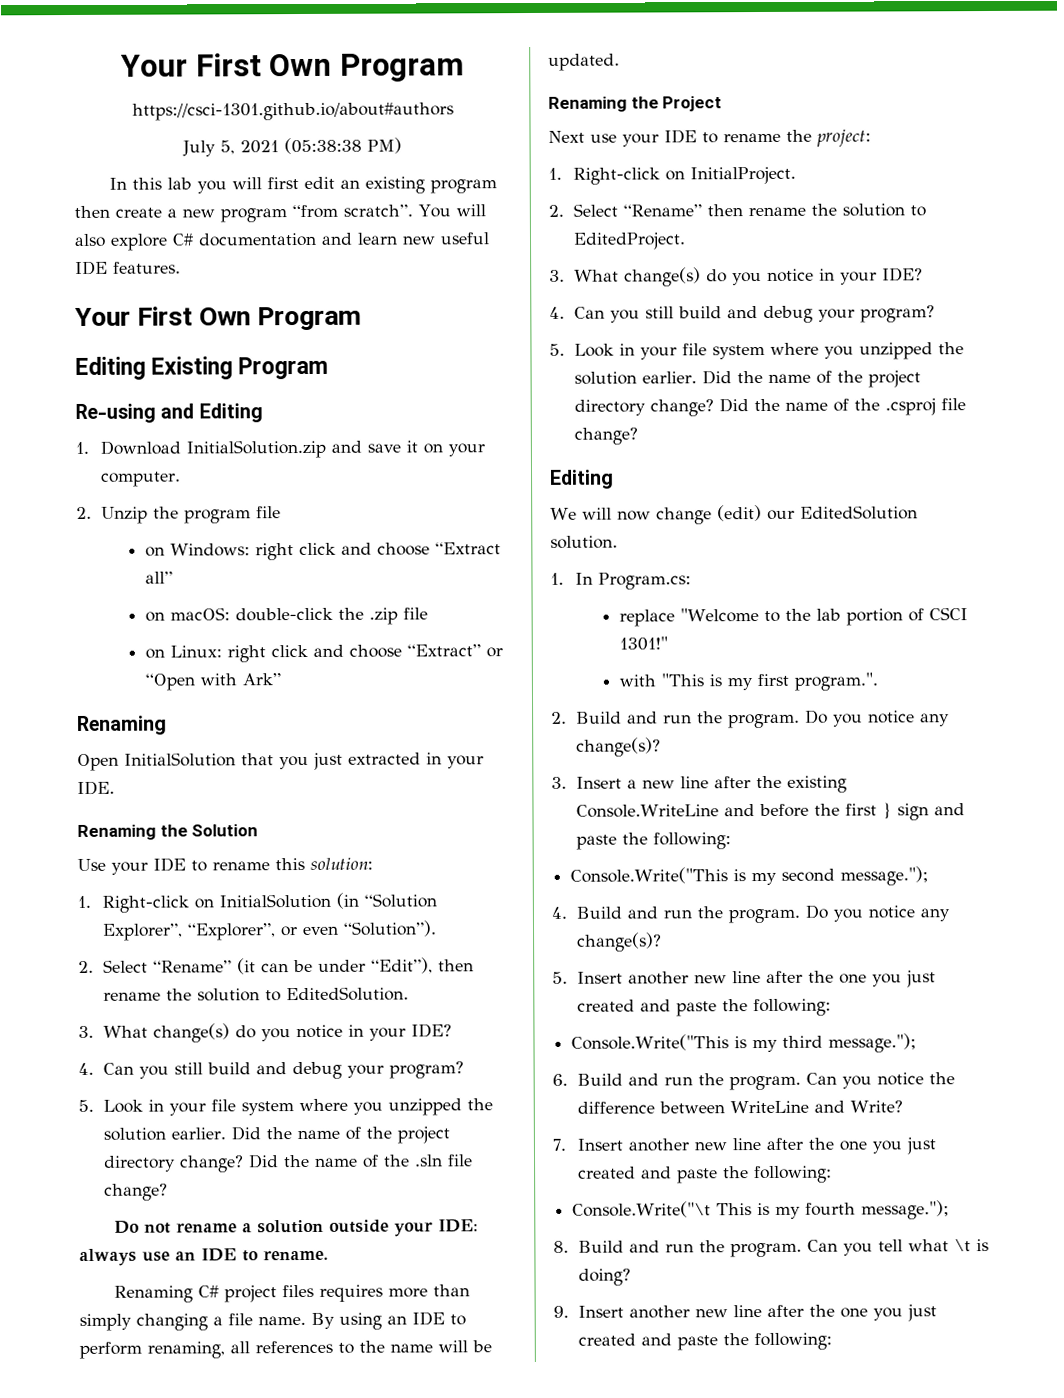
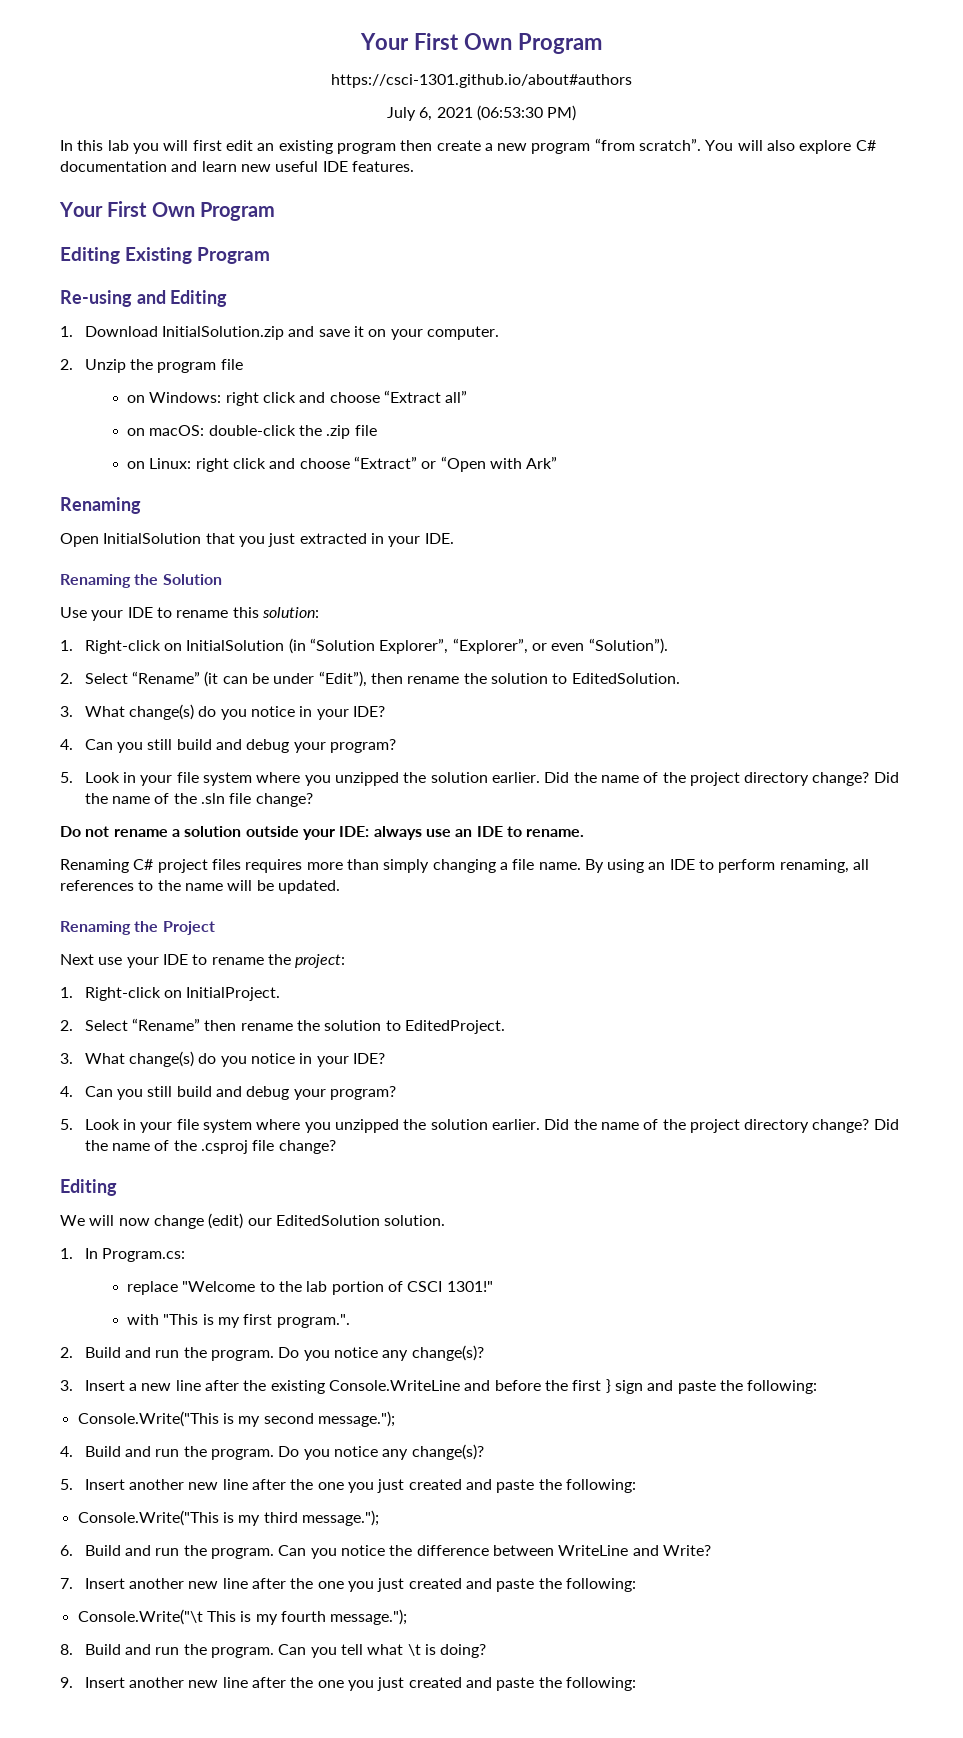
- July 5, 2021 (05:38:38 PM)
+ July 6, 2021 (06:53:30 PM)

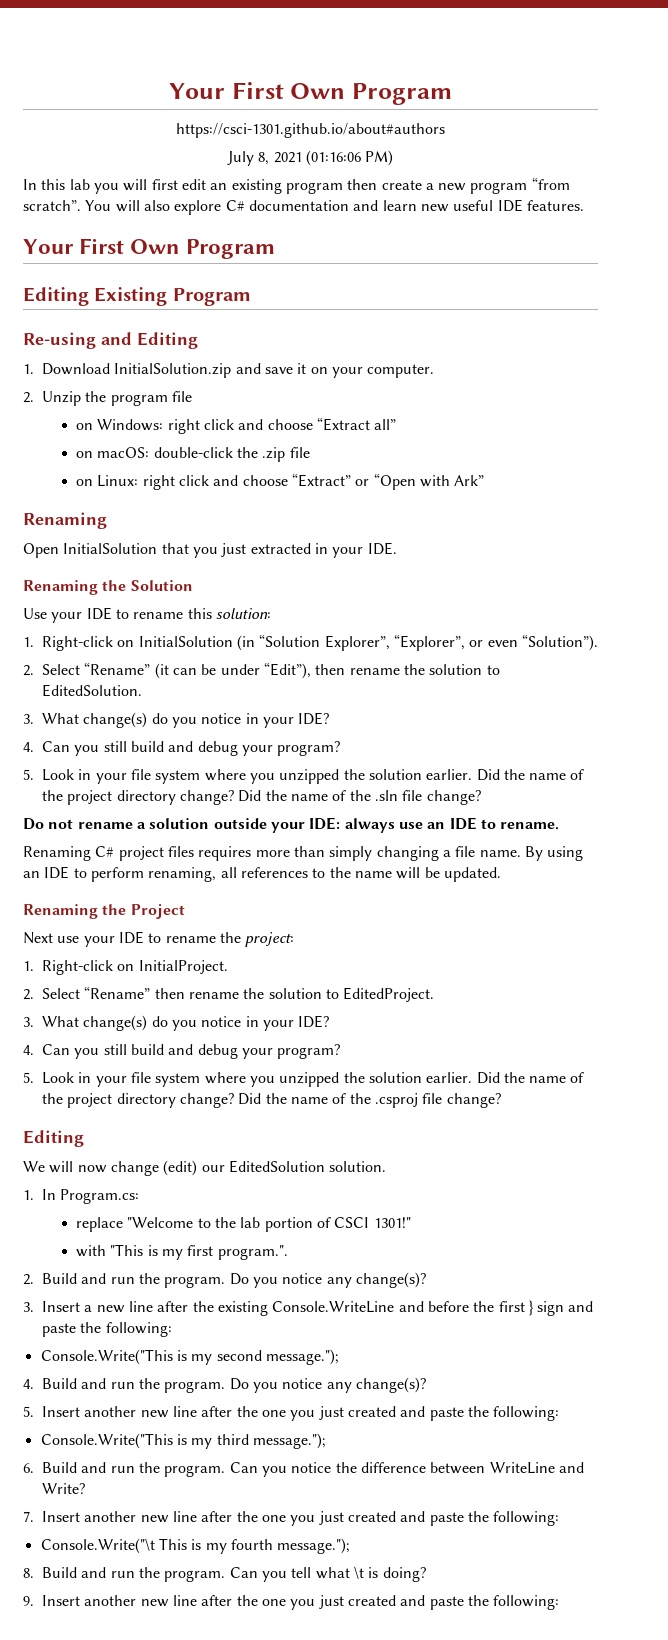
- July 6, 2021 (06:53:30 PM)
+ July 8, 2021 (01:16:06 PM)

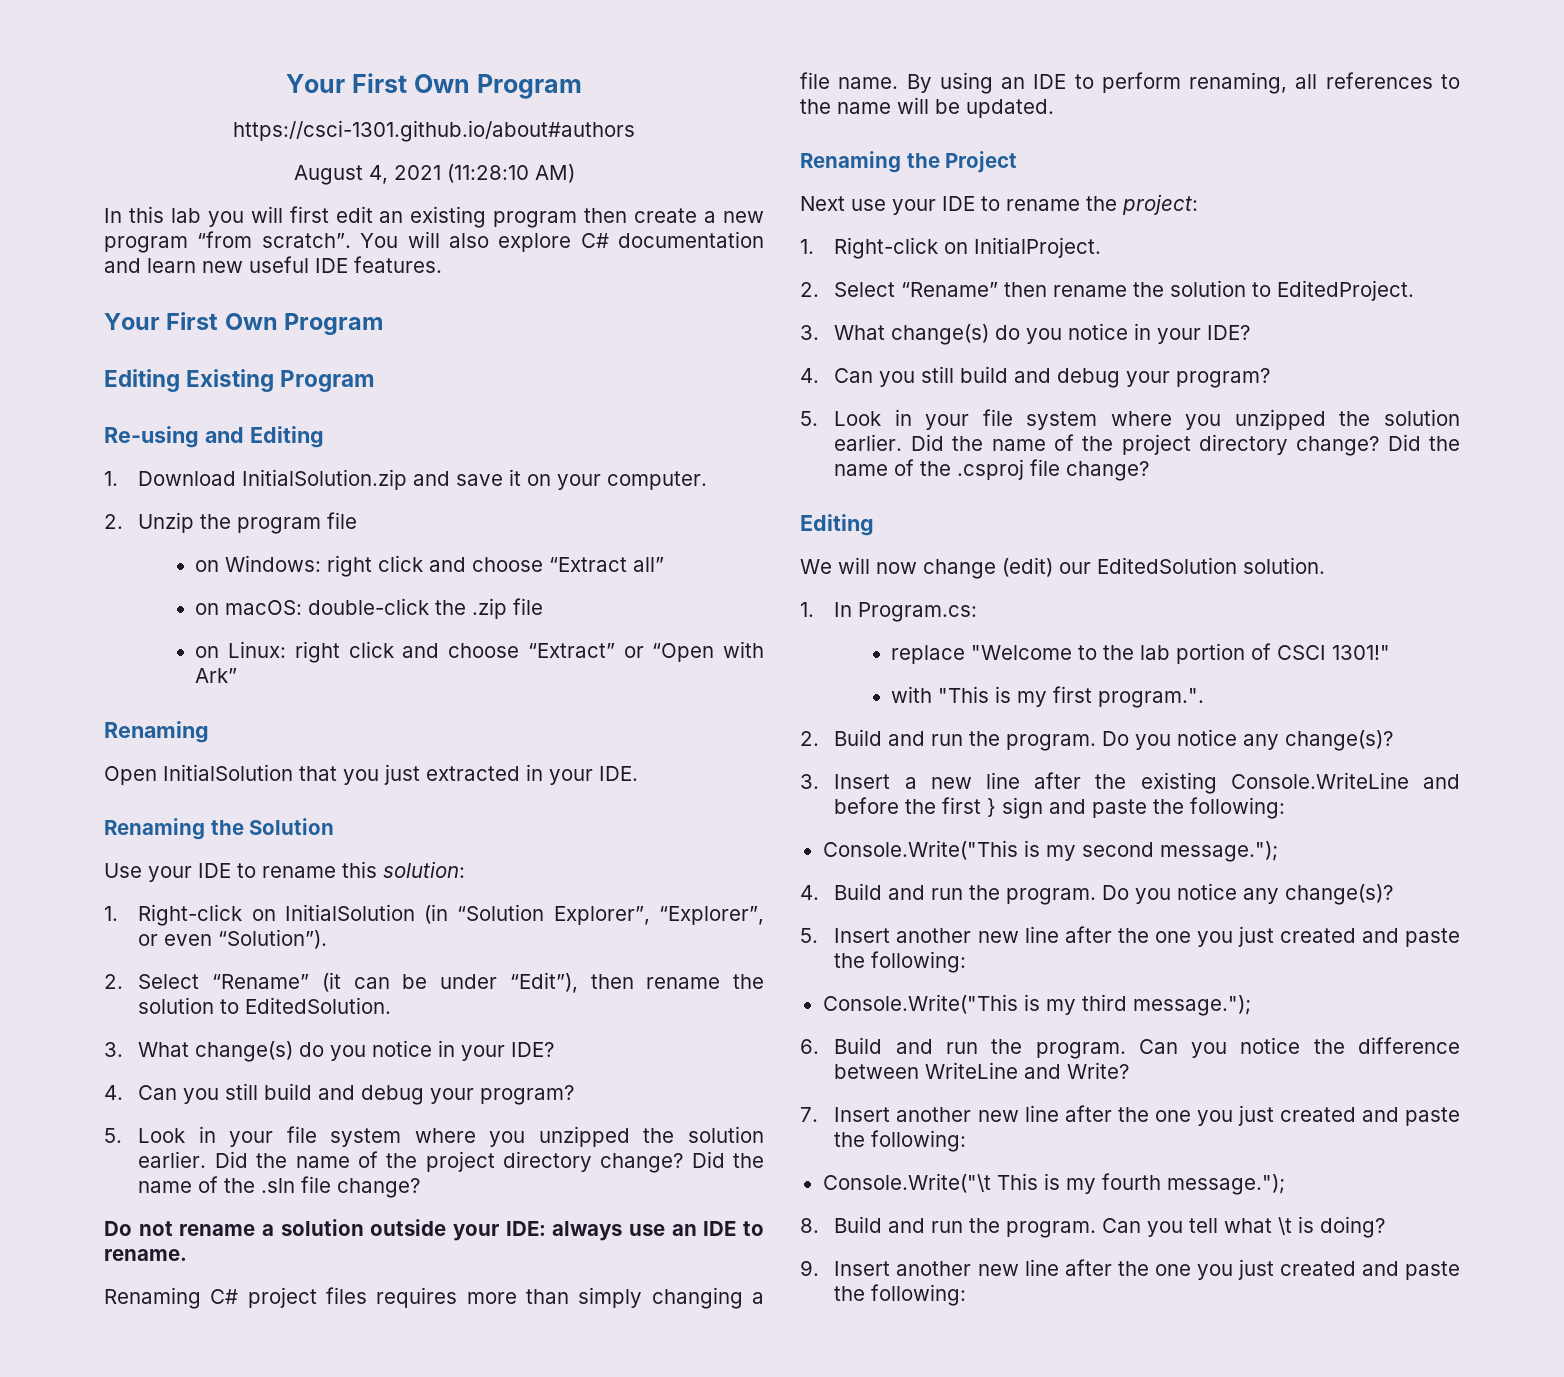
- July 8, 2021 (01:16:06 PM)
+ August 4, 2021 (11:28:10 AM)

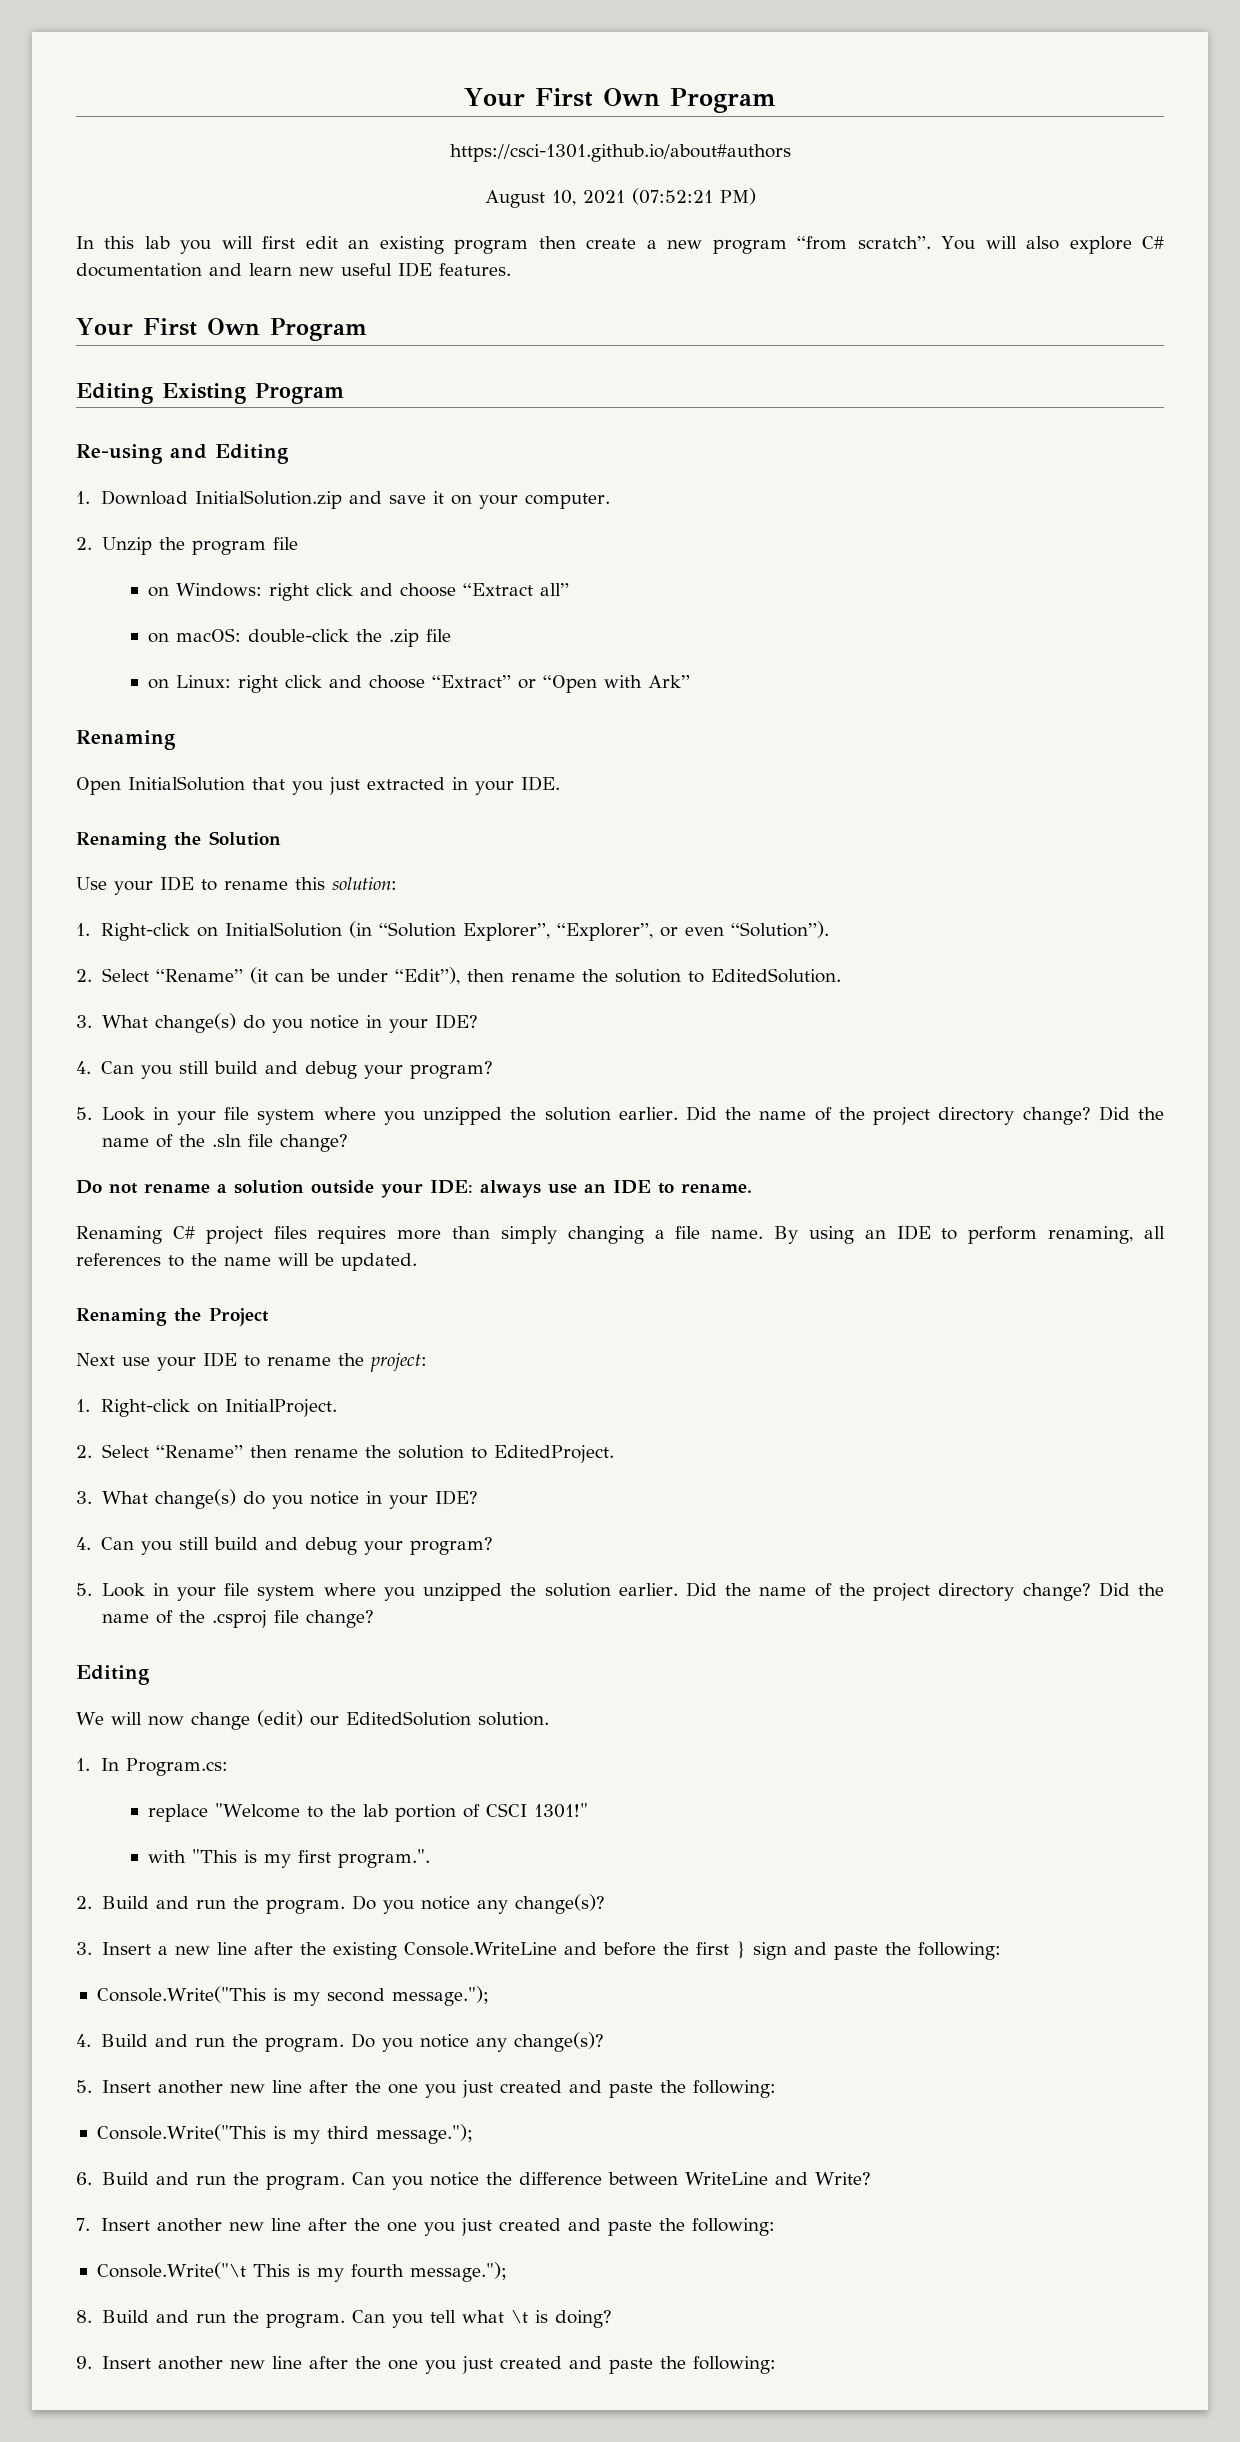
- August 4, 2021 (11:28:10 AM)
+ August 10, 2021 (07:52:21 PM)

